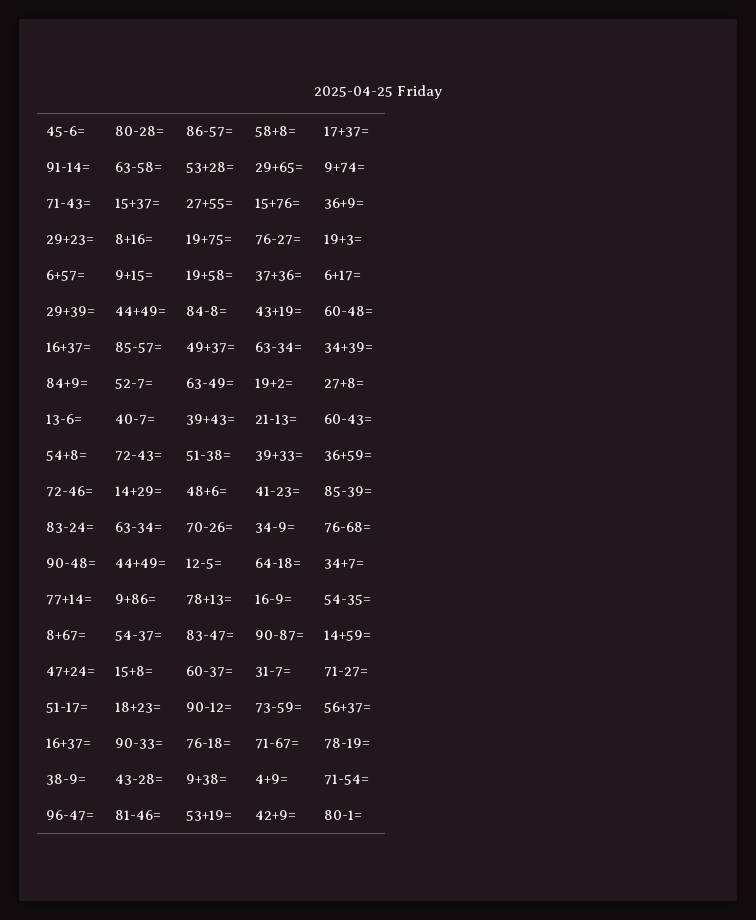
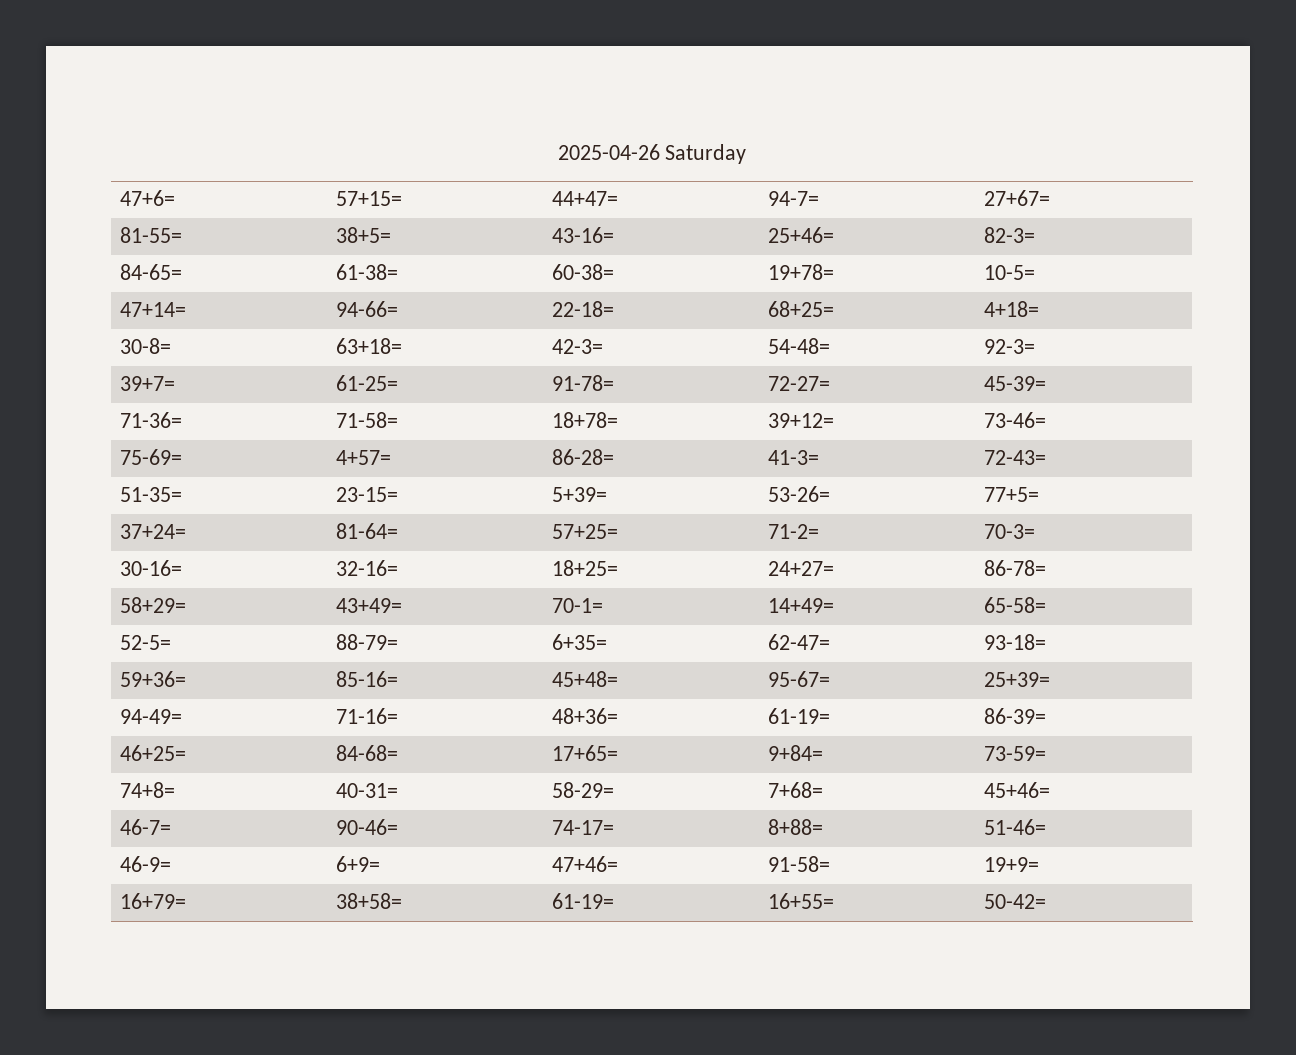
- 2025-04-25 Friday
- 45-6= | 80-28= | 86-57= | 58+8= | 17+37=
- 91-14= | 63-58= | 53+28= | 29+65= | 9+74=
- 71-43= | 15+37= | 27+55= | 15+76= | 36+9=
- 29+23= | 8+16= | 19+75= | 76-27= | 19+3=
- 6+57= | 9+15= | 19+58= | 37+36= | 6+17=
- 29+39= | 44+49= | 84-8= | 43+19= | 60-48=
- 16+37= | 85-57= | 49+37= | 63-34= | 34+39=
- 84+9= | 52-7= | 63-49= | 19+2= | 27+8=
- 13-6= | 40-7= | 39+43= | 21-13= | 60-43=
- 54+8= | 72-43= | 51-38= | 39+33= | 36+59=
- 72-46= | 14+29= | 48+6= | 41-23= | 85-39=
- 83-24= | 63-34= | 70-26= | 34-9= | 76-68=
- 90-48= | 44+49= | 12-5= | 64-18= | 34+7=
- 77+14= | 9+86= | 78+13= | 16-9= | 54-35=
- 8+67= | 54-37= | 83-47= | 90-87= | 14+59=
- 47+24= | 15+8= | 60-37= | 31-7= | 71-27=
- 51-17= | 18+23= | 90-12= | 73-59= | 56+37=
- 16+37= | 90-33= | 76-18= | 71-67= | 78-19=
- 38-9= | 43-28= | 9+38= | 4+9= | 71-54=
- 96-47= | 81-46= | 53+19= | 42+9= | 80-1=
+ 2025-04-26 Saturday
+ 47+6= | 57+15= | 44+47= | 94-7= | 27+67=
+ 81-55= | 38+5= | 43-16= | 25+46= | 82-3=
+ 84-65= | 61-38= | 60-38= | 19+78= | 10-5=
+ 47+14= | 94-66= | 22-18= | 68+25= | 4+18=
+ 30-8= | 63+18= | 42-3= | 54-48= | 92-3=
+ 39+7= | 61-25= | 91-78= | 72-27= | 45-39=
+ 71-36= | 71-58= | 18+78= | 39+12= | 73-46=
+ 75-69= | 4+57= | 86-28= | 41-3= | 72-43=
+ 51-35= | 23-15= | 5+39= | 53-26= | 77+5=
+ 37+24= | 81-64= | 57+25= | 71-2= | 70-3=
+ 30-16= | 32-16= | 18+25= | 24+27= | 86-78=
+ 58+29= | 43+49= | 70-1= | 14+49= | 65-58=
+ 52-5= | 88-79= | 6+35= | 62-47= | 93-18=
+ 59+36= | 85-16= | 45+48= | 95-67= | 25+39=
+ 94-49= | 71-16= | 48+36= | 61-19= | 86-39=
+ 46+25= | 84-68= | 17+65= | 9+84= | 73-59=
+ 74+8= | 40-31= | 58-29= | 7+68= | 45+46=
+ 46-7= | 90-46= | 74-17= | 8+88= | 51-46=
+ 46-9= | 6+9= | 47+46= | 91-58= | 19+9=
+ 16+79= | 38+58= | 61-19= | 16+55= | 50-42=

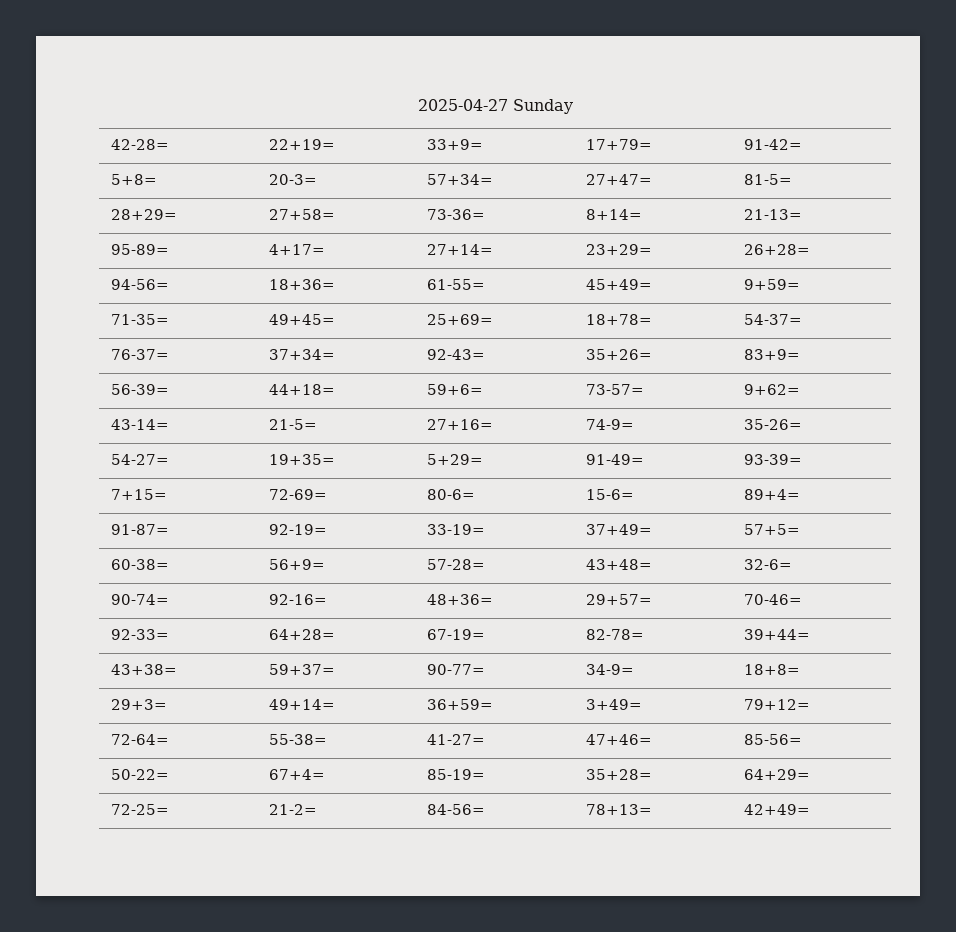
- 2025-04-26 Saturday
- 47+6= | 57+15= | 44+47= | 94-7= | 27+67=
- 81-55= | 38+5= | 43-16= | 25+46= | 82-3=
- 84-65= | 61-38= | 60-38= | 19+78= | 10-5=
- 47+14= | 94-66= | 22-18= | 68+25= | 4+18=
- 30-8= | 63+18= | 42-3= | 54-48= | 92-3=
- 39+7= | 61-25= | 91-78= | 72-27= | 45-39=
- 71-36= | 71-58= | 18+78= | 39+12= | 73-46=
- 75-69= | 4+57= | 86-28= | 41-3= | 72-43=
- 51-35= | 23-15= | 5+39= | 53-26= | 77+5=
- 37+24= | 81-64= | 57+25= | 71-2= | 70-3=
- 30-16= | 32-16= | 18+25= | 24+27= | 86-78=
- 58+29= | 43+49= | 70-1= | 14+49= | 65-58=
- 52-5= | 88-79= | 6+35= | 62-47= | 93-18=
- 59+36= | 85-16= | 45+48= | 95-67= | 25+39=
- 94-49= | 71-16= | 48+36= | 61-19= | 86-39=
- 46+25= | 84-68= | 17+65= | 9+84= | 73-59=
- 74+8= | 40-31= | 58-29= | 7+68= | 45+46=
- 46-7= | 90-46= | 74-17= | 8+88= | 51-46=
- 46-9= | 6+9= | 47+46= | 91-58= | 19+9=
- 16+79= | 38+58= | 61-19= | 16+55= | 50-42=
+ 2025-04-27 Sunday
+ 42-28= | 22+19= | 33+9= | 17+79= | 91-42=
+ 5+8= | 20-3= | 57+34= | 27+47= | 81-5=
+ 28+29= | 27+58= | 73-36= | 8+14= | 21-13=
+ 95-89= | 4+17= | 27+14= | 23+29= | 26+28=
+ 94-56= | 18+36= | 61-55= | 45+49= | 9+59=
+ 71-35= | 49+45= | 25+69= | 18+78= | 54-37=
+ 76-37= | 37+34= | 92-43= | 35+26= | 83+9=
+ 56-39= | 44+18= | 59+6= | 73-57= | 9+62=
+ 43-14= | 21-5= | 27+16= | 74-9= | 35-26=
+ 54-27= | 19+35= | 5+29= | 91-49= | 93-39=
+ 7+15= | 72-69= | 80-6= | 15-6= | 89+4=
+ 91-87= | 92-19= | 33-19= | 37+49= | 57+5=
+ 60-38= | 56+9= | 57-28= | 43+48= | 32-6=
+ 90-74= | 92-16= | 48+36= | 29+57= | 70-46=
+ 92-33= | 64+28= | 67-19= | 82-78= | 39+44=
+ 43+38= | 59+37= | 90-77= | 34-9= | 18+8=
+ 29+3= | 49+14= | 36+59= | 3+49= | 79+12=
+ 72-64= | 55-38= | 41-27= | 47+46= | 85-56=
+ 50-22= | 67+4= | 85-19= | 35+28= | 64+29=
+ 72-25= | 21-2= | 84-56= | 78+13= | 42+49=

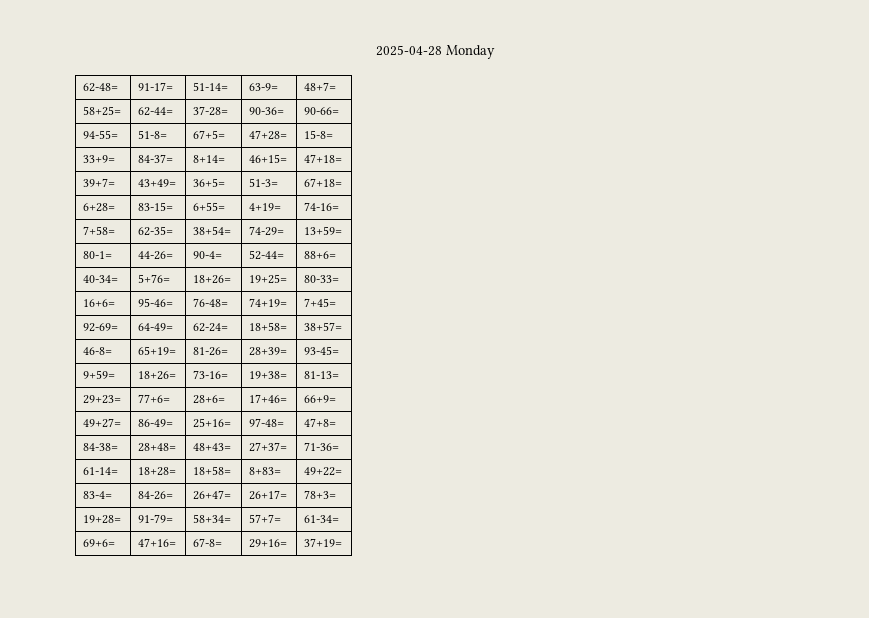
- 2025-04-27 Sunday
- 42-28= | 22+19= | 33+9= | 17+79= | 91-42=
- 5+8= | 20-3= | 57+34= | 27+47= | 81-5=
- 28+29= | 27+58= | 73-36= | 8+14= | 21-13=
- 95-89= | 4+17= | 27+14= | 23+29= | 26+28=
- 94-56= | 18+36= | 61-55= | 45+49= | 9+59=
- 71-35= | 49+45= | 25+69= | 18+78= | 54-37=
- 76-37= | 37+34= | 92-43= | 35+26= | 83+9=
- 56-39= | 44+18= | 59+6= | 73-57= | 9+62=
- 43-14= | 21-5= | 27+16= | 74-9= | 35-26=
- 54-27= | 19+35= | 5+29= | 91-49= | 93-39=
- 7+15= | 72-69= | 80-6= | 15-6= | 89+4=
- 91-87= | 92-19= | 33-19= | 37+49= | 57+5=
- 60-38= | 56+9= | 57-28= | 43+48= | 32-6=
- 90-74= | 92-16= | 48+36= | 29+57= | 70-46=
- 92-33= | 64+28= | 67-19= | 82-78= | 39+44=
- 43+38= | 59+37= | 90-77= | 34-9= | 18+8=
- 29+3= | 49+14= | 36+59= | 3+49= | 79+12=
- 72-64= | 55-38= | 41-27= | 47+46= | 85-56=
- 50-22= | 67+4= | 85-19= | 35+28= | 64+29=
- 72-25= | 21-2= | 84-56= | 78+13= | 42+49=
+ 2025-04-28 Monday
+ 62-48= | 91-17= | 51-14= | 63-9= | 48+7=
+ 58+25= | 62-44= | 37-28= | 90-36= | 90-66=
+ 94-55= | 51-8= | 67+5= | 47+28= | 15-8=
+ 33+9= | 84-37= | 8+14= | 46+15= | 47+18=
+ 39+7= | 43+49= | 36+5= | 51-3= | 67+18=
+ 6+28= | 83-15= | 6+55= | 4+19= | 74-16=
+ 7+58= | 62-35= | 38+54= | 74-29= | 13+59=
+ 80-1= | 44-26= | 90-4= | 52-44= | 88+6=
+ 40-34= | 5+76= | 18+26= | 19+25= | 80-33=
+ 16+6= | 95-46= | 76-48= | 74+19= | 7+45=
+ 92-69= | 64-49= | 62-24= | 18+58= | 38+57=
+ 46-8= | 65+19= | 81-26= | 28+39= | 93-45=
+ 9+59= | 18+26= | 73-16= | 19+38= | 81-13=
+ 29+23= | 77+6= | 28+6= | 17+46= | 66+9=
+ 49+27= | 86-49= | 25+16= | 97-48= | 47+8=
+ 84-38= | 28+48= | 48+43= | 27+37= | 71-36=
+ 61-14= | 18+28= | 18+58= | 8+83= | 49+22=
+ 83-4= | 84-26= | 26+47= | 26+17= | 78+3=
+ 19+28= | 91-79= | 58+34= | 57+7= | 61-34=
+ 69+6= | 47+16= | 67-8= | 29+16= | 37+19=

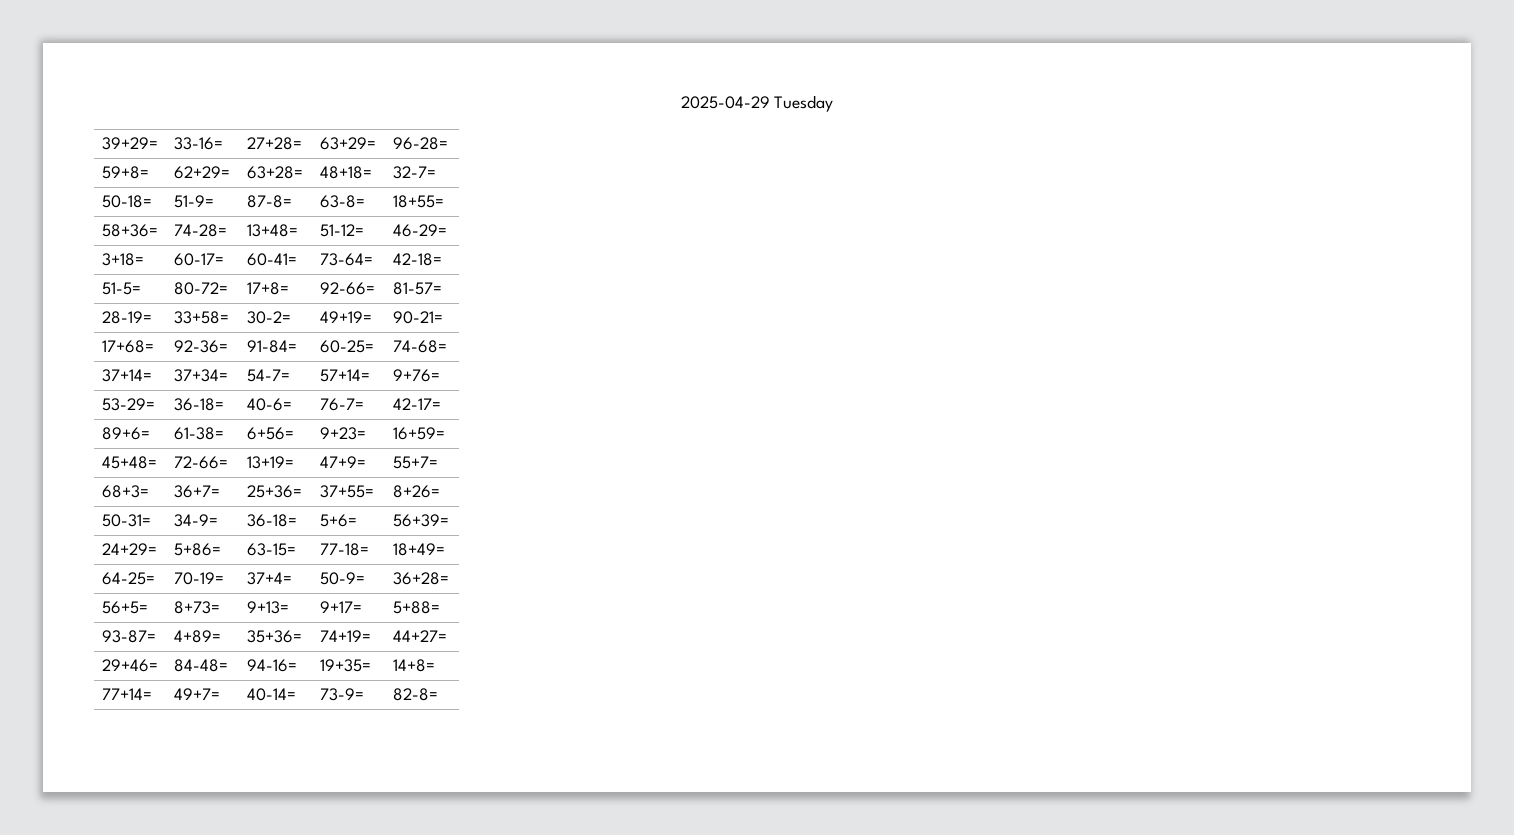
- 2025-04-28 Monday
- 62-48= | 91-17= | 51-14= | 63-9= | 48+7=
- 58+25= | 62-44= | 37-28= | 90-36= | 90-66=
- 94-55= | 51-8= | 67+5= | 47+28= | 15-8=
- 33+9= | 84-37= | 8+14= | 46+15= | 47+18=
- 39+7= | 43+49= | 36+5= | 51-3= | 67+18=
- 6+28= | 83-15= | 6+55= | 4+19= | 74-16=
- 7+58= | 62-35= | 38+54= | 74-29= | 13+59=
- 80-1= | 44-26= | 90-4= | 52-44= | 88+6=
- 40-34= | 5+76= | 18+26= | 19+25= | 80-33=
- 16+6= | 95-46= | 76-48= | 74+19= | 7+45=
- 92-69= | 64-49= | 62-24= | 18+58= | 38+57=
- 46-8= | 65+19= | 81-26= | 28+39= | 93-45=
- 9+59= | 18+26= | 73-16= | 19+38= | 81-13=
- 29+23= | 77+6= | 28+6= | 17+46= | 66+9=
- 49+27= | 86-49= | 25+16= | 97-48= | 47+8=
- 84-38= | 28+48= | 48+43= | 27+37= | 71-36=
- 61-14= | 18+28= | 18+58= | 8+83= | 49+22=
- 83-4= | 84-26= | 26+47= | 26+17= | 78+3=
- 19+28= | 91-79= | 58+34= | 57+7= | 61-34=
- 69+6= | 47+16= | 67-8= | 29+16= | 37+19=
+ 2025-04-29 Tuesday
+ 39+29= | 33-16= | 27+28= | 63+29= | 96-28=
+ 59+8= | 62+29= | 63+28= | 48+18= | 32-7=
+ 50-18= | 51-9= | 87-8= | 63-8= | 18+55=
+ 58+36= | 74-28= | 13+48= | 51-12= | 46-29=
+ 3+18= | 60-17= | 60-41= | 73-64= | 42-18=
+ 51-5= | 80-72= | 17+8= | 92-66= | 81-57=
+ 28-19= | 33+58= | 30-2= | 49+19= | 90-21=
+ 17+68= | 92-36= | 91-84= | 60-25= | 74-68=
+ 37+14= | 37+34= | 54-7= | 57+14= | 9+76=
+ 53-29= | 36-18= | 40-6= | 76-7= | 42-17=
+ 89+6= | 61-38= | 6+56= | 9+23= | 16+59=
+ 45+48= | 72-66= | 13+19= | 47+9= | 55+7=
+ 68+3= | 36+7= | 25+36= | 37+55= | 8+26=
+ 50-31= | 34-9= | 36-18= | 5+6= | 56+39=
+ 24+29= | 5+86= | 63-15= | 77-18= | 18+49=
+ 64-25= | 70-19= | 37+4= | 50-9= | 36+28=
+ 56+5= | 8+73= | 9+13= | 9+17= | 5+88=
+ 93-87= | 4+89= | 35+36= | 74+19= | 44+27=
+ 29+46= | 84-48= | 94-16= | 19+35= | 14+8=
+ 77+14= | 49+7= | 40-14= | 73-9= | 82-8=

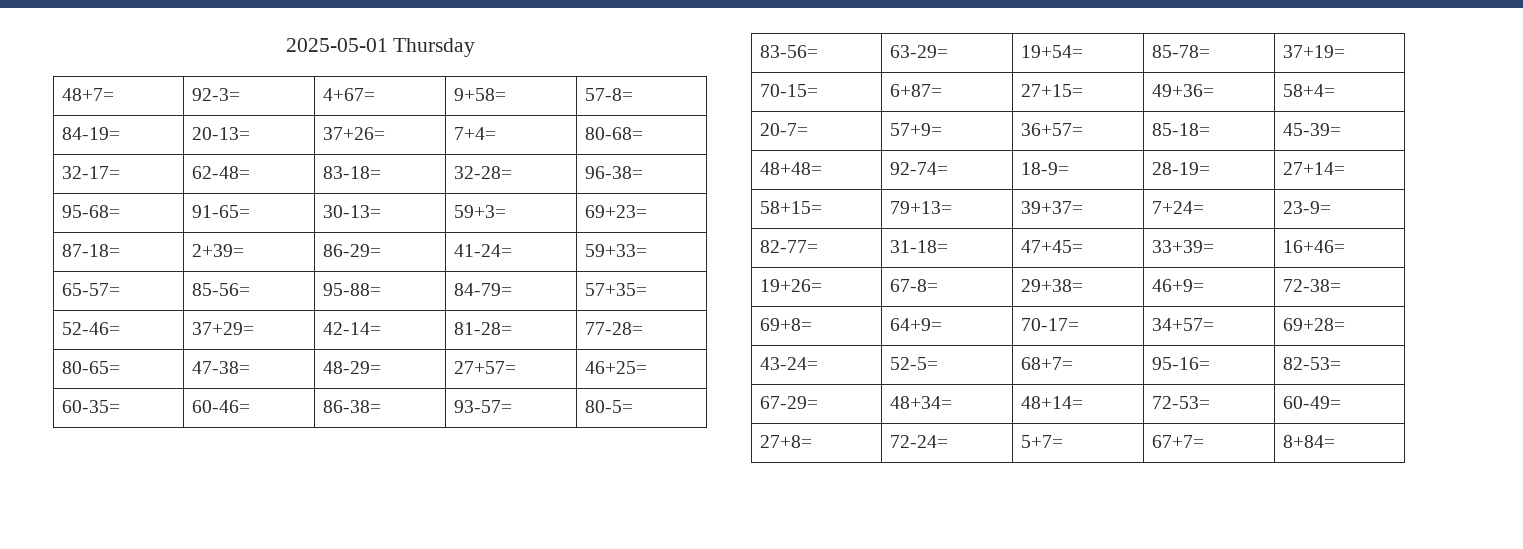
- 2025-04-29 Tuesday
- 39+29= | 33-16= | 27+28= | 63+29= | 96-28=
- 59+8= | 62+29= | 63+28= | 48+18= | 32-7=
- 50-18= | 51-9= | 87-8= | 63-8= | 18+55=
- 58+36= | 74-28= | 13+48= | 51-12= | 46-29=
- 3+18= | 60-17= | 60-41= | 73-64= | 42-18=
- 51-5= | 80-72= | 17+8= | 92-66= | 81-57=
- 28-19= | 33+58= | 30-2= | 49+19= | 90-21=
- 17+68= | 92-36= | 91-84= | 60-25= | 74-68=
- 37+14= | 37+34= | 54-7= | 57+14= | 9+76=
- 53-29= | 36-18= | 40-6= | 76-7= | 42-17=
- 89+6= | 61-38= | 6+56= | 9+23= | 16+59=
- 45+48= | 72-66= | 13+19= | 47+9= | 55+7=
- 68+3= | 36+7= | 25+36= | 37+55= | 8+26=
- 50-31= | 34-9= | 36-18= | 5+6= | 56+39=
- 24+29= | 5+86= | 63-15= | 77-18= | 18+49=
- 64-25= | 70-19= | 37+4= | 50-9= | 36+28=
- 56+5= | 8+73= | 9+13= | 9+17= | 5+88=
- 93-87= | 4+89= | 35+36= | 74+19= | 44+27=
- 29+46= | 84-48= | 94-16= | 19+35= | 14+8=
- 77+14= | 49+7= | 40-14= | 73-9= | 82-8=
+ 2025-05-01 Thursday
+ 48+7= | 92-3= | 4+67= | 9+58= | 57-8=
+ 84-19= | 20-13= | 37+26= | 7+4= | 80-68=
+ 32-17= | 62-48= | 83-18= | 32-28= | 96-38=
+ 95-68= | 91-65= | 30-13= | 59+3= | 69+23=
+ 87-18= | 2+39= | 86-29= | 41-24= | 59+33=
+ 65-57= | 85-56= | 95-88= | 84-79= | 57+35=
+ 52-46= | 37+29= | 42-14= | 81-28= | 77-28=
+ 80-65= | 47-38= | 48-29= | 27+57= | 46+25=
+ 60-35= | 60-46= | 86-38= | 93-57= | 80-5=
+ 83-56= | 63-29= | 19+54= | 85-78= | 37+19=
+ 70-15= | 6+87= | 27+15= | 49+36= | 58+4=
+ 20-7= | 57+9= | 36+57= | 85-18= | 45-39=
+ 48+48= | 92-74= | 18-9= | 28-19= | 27+14=
+ 58+15= | 79+13= | 39+37= | 7+24= | 23-9=
+ 82-77= | 31-18= | 47+45= | 33+39= | 16+46=
+ 19+26= | 67-8= | 29+38= | 46+9= | 72-38=
+ 69+8= | 64+9= | 70-17= | 34+57= | 69+28=
+ 43-24= | 52-5= | 68+7= | 95-16= | 82-53=
+ 67-29= | 48+34= | 48+14= | 72-53= | 60-49=
+ 27+8= | 72-24= | 5+7= | 67+7= | 8+84=

